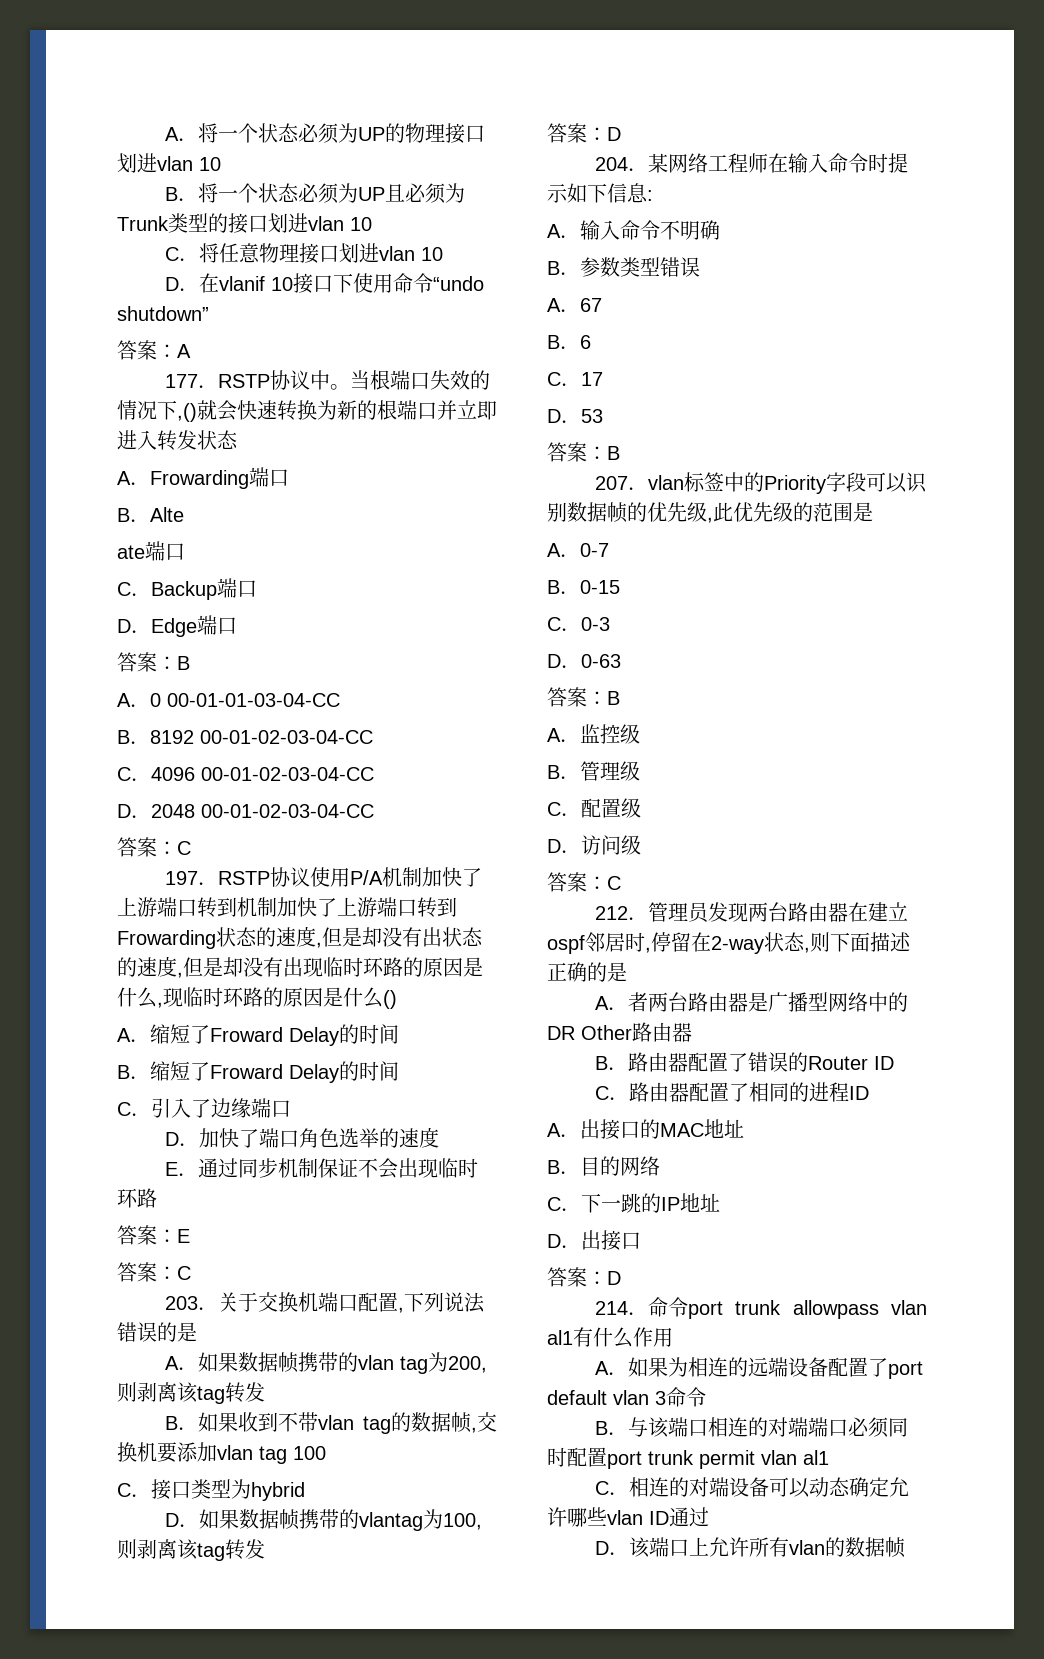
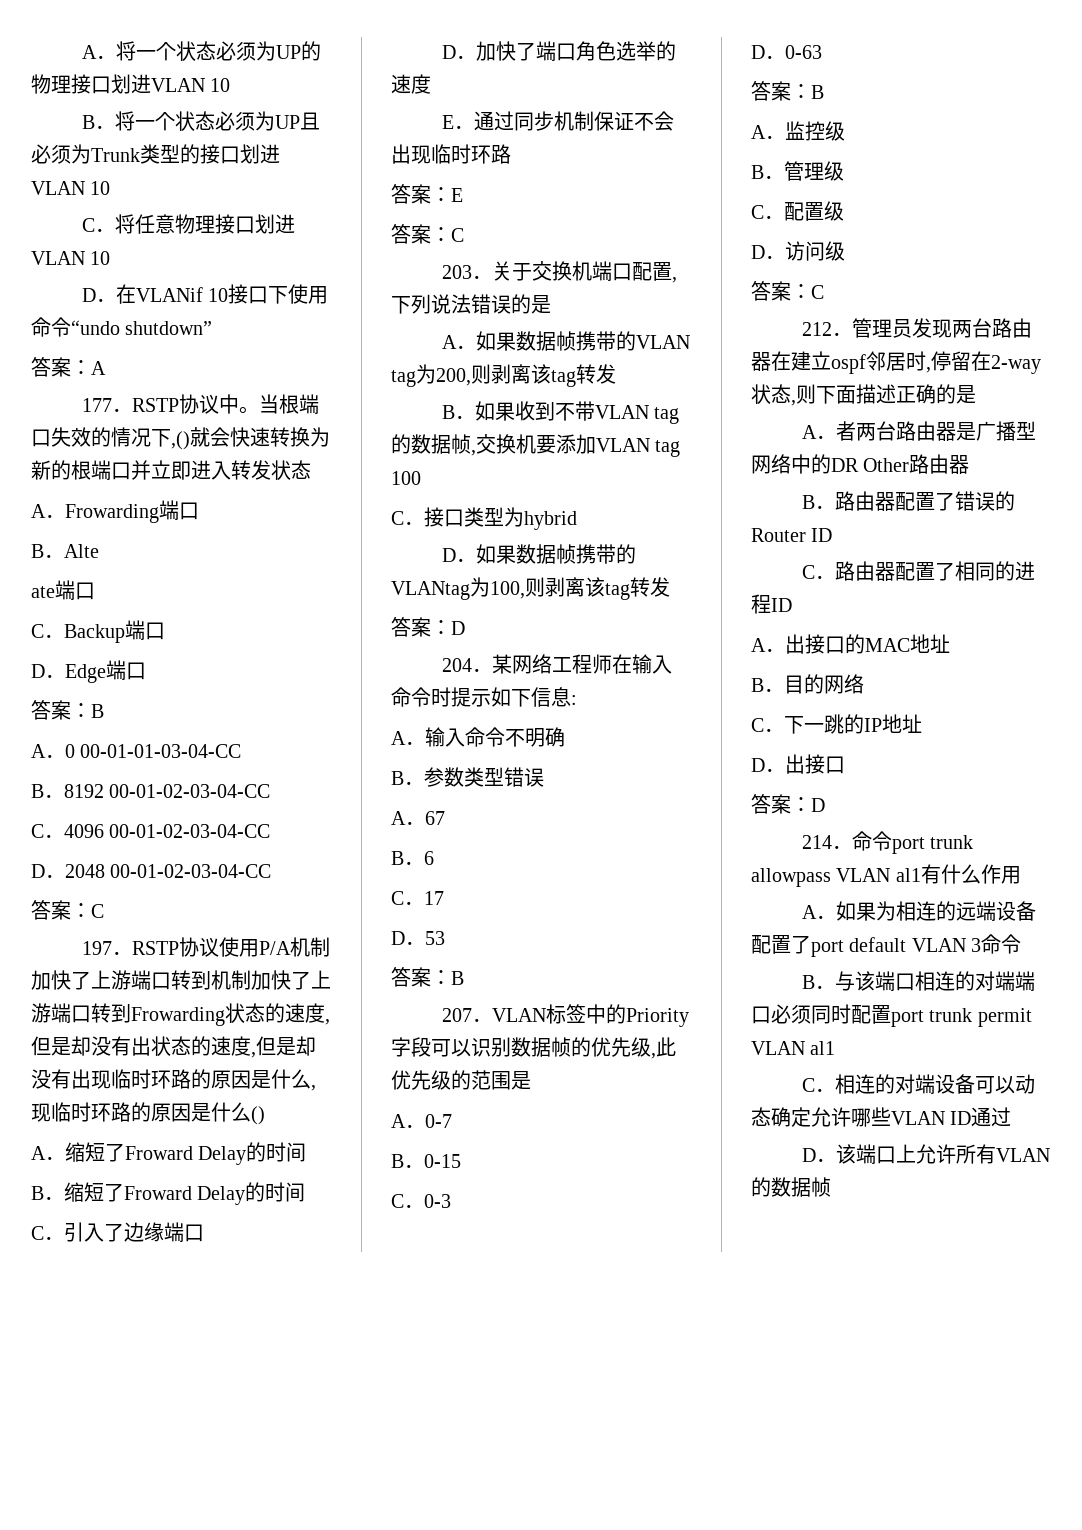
- A．将一个状态必须为UP的物理接口划进vlan 10
+ A．将一个状态必须为UP的物理接口划进VLAN 10
- B．将一个状态必须为UP且必须为Trunk类型的接口划进vlan 10
+ B．将一个状态必须为UP且必须为Trunk类型的接口划进VLAN 10
- C．将任意物理接口划进vlan 10
+ C．将任意物理接口划进VLAN 10
- D．在vlanif 10接口下使用命令“undo shutdown”
+ D．在VLANif 10接口下使用命令“undo shutdown”
- A．如果数据帧携带的vlan tag为200,则剥离该tag转发
+ A．如果数据帧携带的VLAN tag为200,则剥离该tag转发
- B．如果收到不带vlan tag的数据帧,交换机要添加vlan tag 100
+ B．如果收到不带VLAN tag的数据帧,交换机要添加VLAN tag 100
- D．如果数据帧携带的vlantag为100,则剥离该tag转发
+ D．如果数据帧携带的VLANtag为100,则剥离该tag转发
- 207．vlan标签中的Priority字段可以识别数据帧的优先级,此优先级的范围是
+ 207．VLAN标签中的Priority字段可以识别数据帧的优先级,此优先级的范围是
- 214．命令port trunk allowpass vlan al1有什么作用
+ 214．命令port trunk allowpass VLAN al1有什么作用
- A．如果为相连的远端设备配置了port default vlan 3命令
+ A．如果为相连的远端设备配置了port default VLAN 3命令
- B．与该端口相连的对端端口必须同时配置port trunk permit vlan al1
+ B．与该端口相连的对端端口必须同时配置port trunk permit VLAN al1
- C．相连的对端设备可以动态确定允许哪些vlan ID通过
+ C．相连的对端设备可以动态确定允许哪些VLAN ID通过
- D．该端口上允许所有vlan的数据帧
+ D．该端口上允许所有VLAN的数据帧

